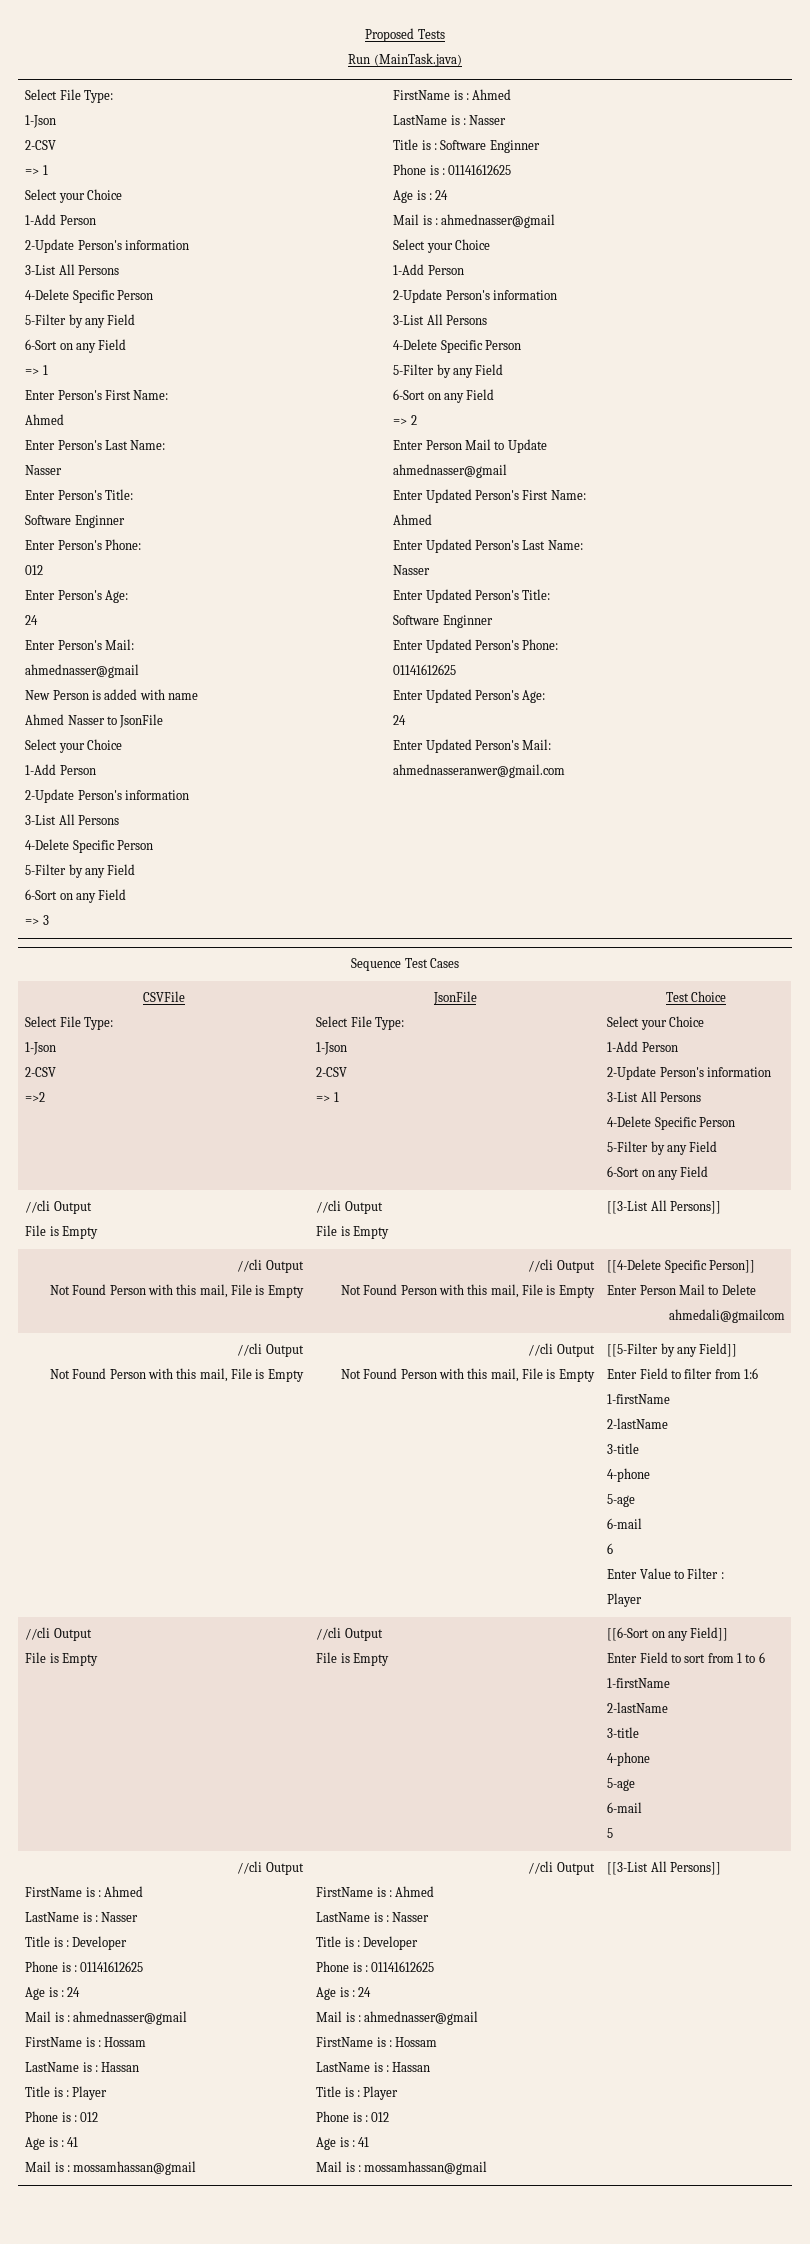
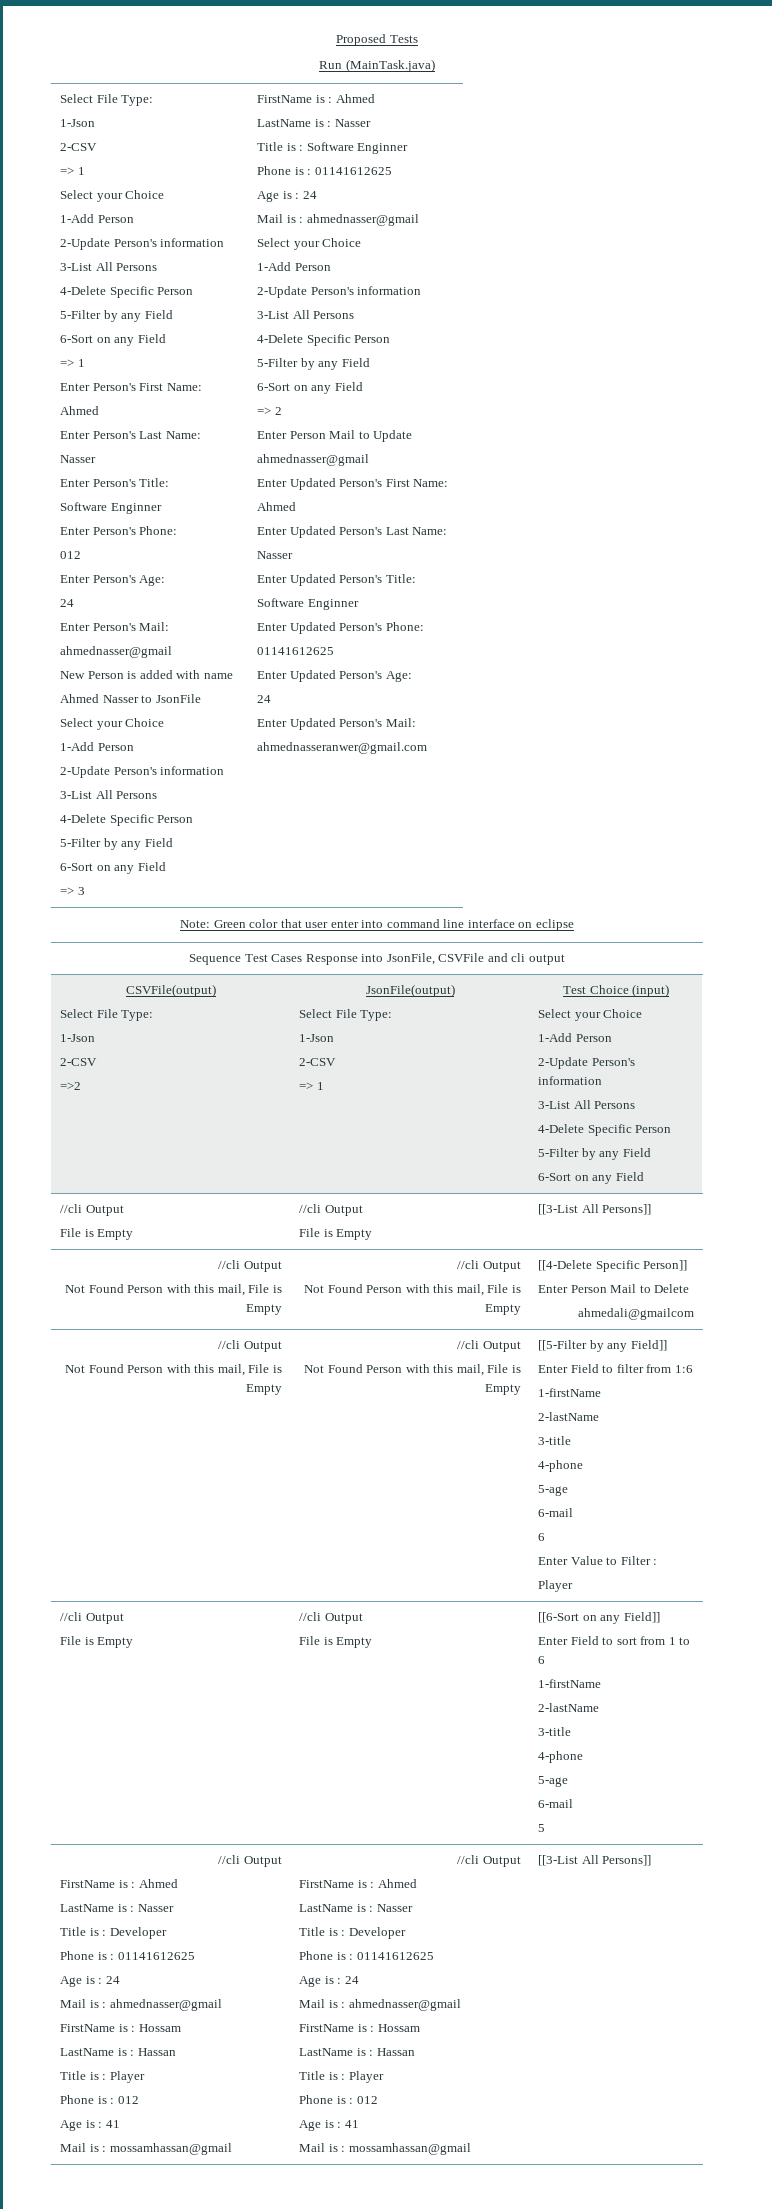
- Sequence Test Cases
- CSVFile
+ Note: Green color that user enter into command line interface on eclipse
+ Sequence Test Cases Response into JsonFile, CSVFile and cli output
+ CSVFile(output)
  Select File Type:
  1-Json
  2-CSV
- =>2 | JsonFile
+ =>2 | JsonFile(output)
  Select File Type:
  1-Json
  2-CSV
- => 1 | Test Choice
+ => 1 | Test Choice (input)

